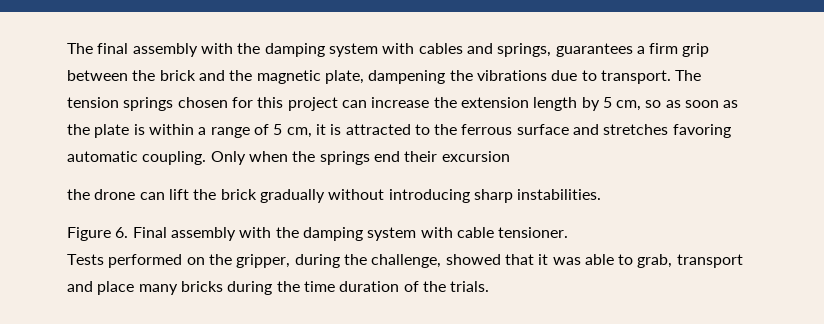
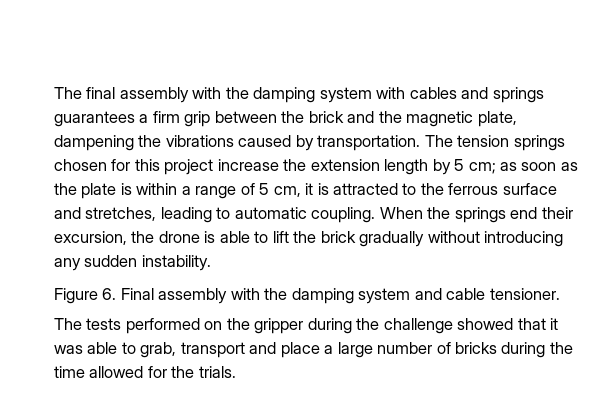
- The final assembly with the damping system with cables and springs, guarantees a firm grip between the brick and the magnetic plate, dampening the vibrations due to transport.
+ The final assembly with the damping system with cables and springs guarantees a firm grip between the brick and the magnetic plate, dampening the vibrations caused by transportation.
- The tension springs chosen for this project can increase the extension length by 5 cm, so as soon as the plate is within a range of 5 cm, it is attracted to the ferrous surface and stretches favoring automatic coupling. Only when the springs end their excursion
- the drone can lift the brick gradually without introducing sharp instabilities.
+ The tension springs chosen for this project increase the extension length by 5 cm; as soon as the plate is within a range of 5 cm, it is attracted to the ferrous surface and stretches, leading to automatic coupling. When the springs end their excursion, the drone is able to lift the brick gradually without introducing any sudden instability.
- Figure 6. Final assembly with the damping system with cable tensioner.
+ Figure 6. Final assembly with the damping system and cable tensioner.
- Tests performed on the gripper, during the challenge, showed that it was able to grab, transport and place many bricks during the time duration of the trials.
+ The tests performed on the gripper during the challenge showed that it was able to grab, transport and place a large number of bricks during the time allowed for the trials.

